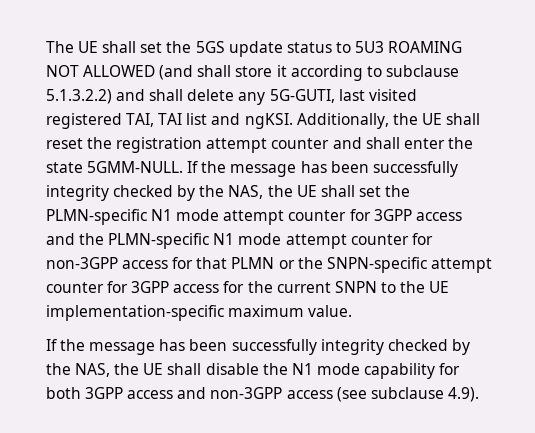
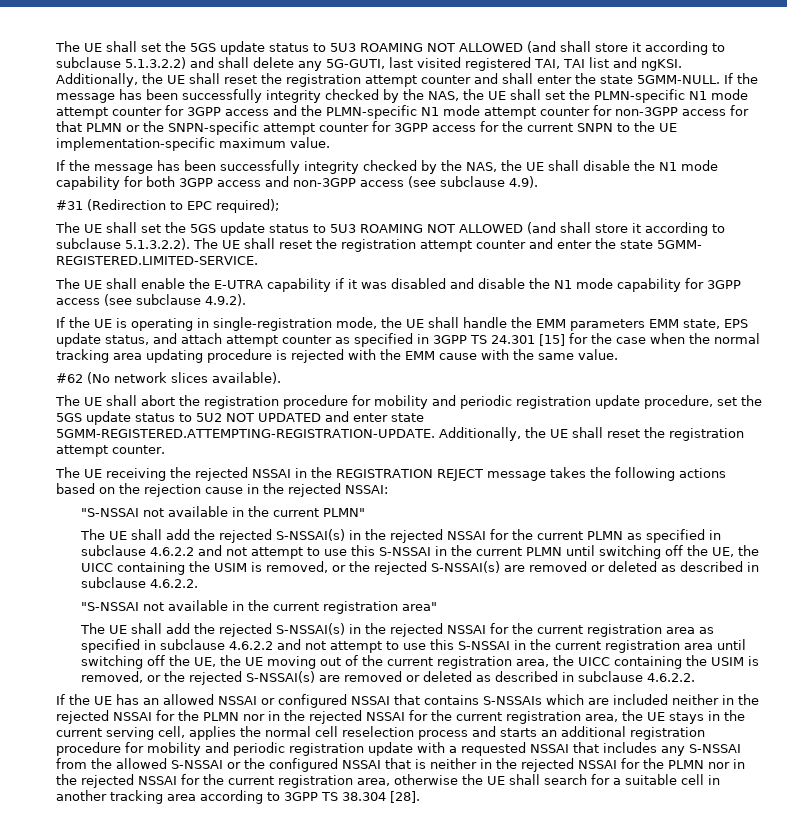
+ #31 (Redirection to EPC required);
+ The UE shall set the 5GS update status to 5U3 ROAMING NOT ALLOWED (and shall store it according to subclause 5.1.3.2.2). The UE shall reset the registration attempt counter and enter the state 5GMM- REGISTERED.LIMITED-SERVICE.
+ The UE shall enable the E-UTRA capability if it was disabled and disable the N1 mode capability for 3GPP access (see subclause 4.9.2).
+ If the UE is operating in single-registration mode, the UE shall handle the EMM parameters EMM state, EPS update status, and attach attempt counter as specified in 3GPP TS 24.301 [15] for the case when the normal tracking area updating procedure is rejected with the EMM cause with the same value.
+ #62 (No network slices available).
+ The UE shall abort the registration procedure for mobility and periodic registration update procedure, set the 5GS update status to 5U2 NOT UPDATED and enter state 5GMM-REGISTERED.ATTEMPTING-REGISTRATION-UPDATE. Additionally, the UE shall reset the registration attempt counter.
+ The UE receiving the rejected NSSAI in the REGISTRATION REJECT message takes the following actions based on the rejection cause in the rejected NSSAI:
+ "S-NSSAI not available in the current PLMN"
+ The UE shall add the rejected S-NSSAI(s) in the rejected NSSAI for the current PLMN as specified in subclause 4.6.2.2 and not attempt to use this S-NSSAI in the current PLMN until switching off the UE, the UICC containing the USIM is removed, or the rejected S-NSSAI(s) are removed or deleted as described in subclause 4.6.2.2.
+ "S-NSSAI not available in the current registration area"
+ The UE shall add the rejected S-NSSAI(s) in the rejected NSSAI for the current registration area as specified in subclause 4.6.2.2 and not attempt to use this S-NSSAI in the current registration area until switching off the UE, the UE moving out of the current registration area, the UICC containing the USIM is removed, or the rejected S-NSSAI(s) are removed or deleted as described in subclause 4.6.2.2.
+ If the UE has an allowed NSSAI or configured NSSAI that contains S-NSSAIs which are included neither in the rejected NSSAI for the PLMN nor in the rejected NSSAI for the current registration area, the UE stays in the current serving cell, applies the normal cell reselection process and starts an additional registration procedure for mobility and periodic registration update with a requested NSSAI that includes any S-NSSAI from the allowed S-NSSAI or the configured NSSAI that is neither in the rejected NSSAI for the PLMN nor in the rejected NSSAI for the current registration area, otherwise the UE shall search for a suitable cell in another tracking area according to 3GPP TS 38.304 [28].

